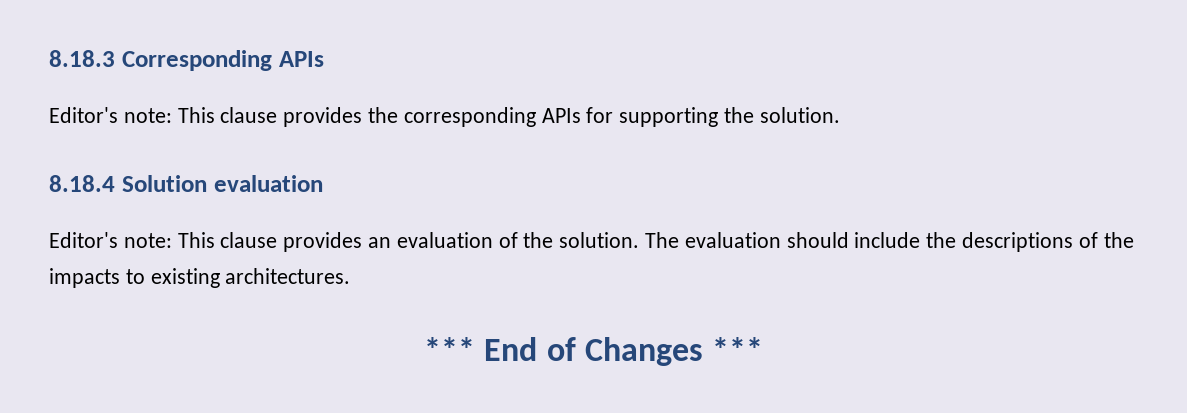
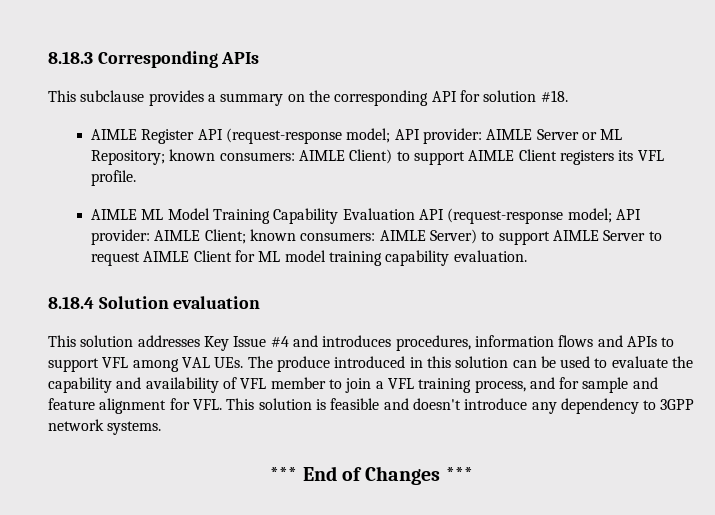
- Editor's note: This clause provides the corresponding APIs for supporting the solution.
+ This subclause provides a summary on the corresponding API for solution #18.
+ AIMLE Register API (request-response model; API provider: AIMLE Server or ML Repository; known consumers: AIMLE Client) to support AIMLE Client registers its VFL profile.
+ AIMLE ML Model Training Capability Evaluation API (request-response model; API provider: AIMLE Client; known consumers: AIMLE Server) to support AIMLE Server to request AIMLE Client for ML model training capability evaluation.
  8.18.4 Solution evaluation
- Editor's note: This clause provides an evaluation of the solution. The evaluation should include the descriptions of the impacts to existing architectures.
+ This solution addresses Key Issue #4 and introduces procedures, information flows and APIs to support VFL among VAL UEs. The produce introduced in this solution can be used to evaluate the capability and availability of VFL member to join a VFL training process, and for sample and feature alignment for VFL. This solution is feasible and doesn't introduce any dependency to 3GPP network systems.

